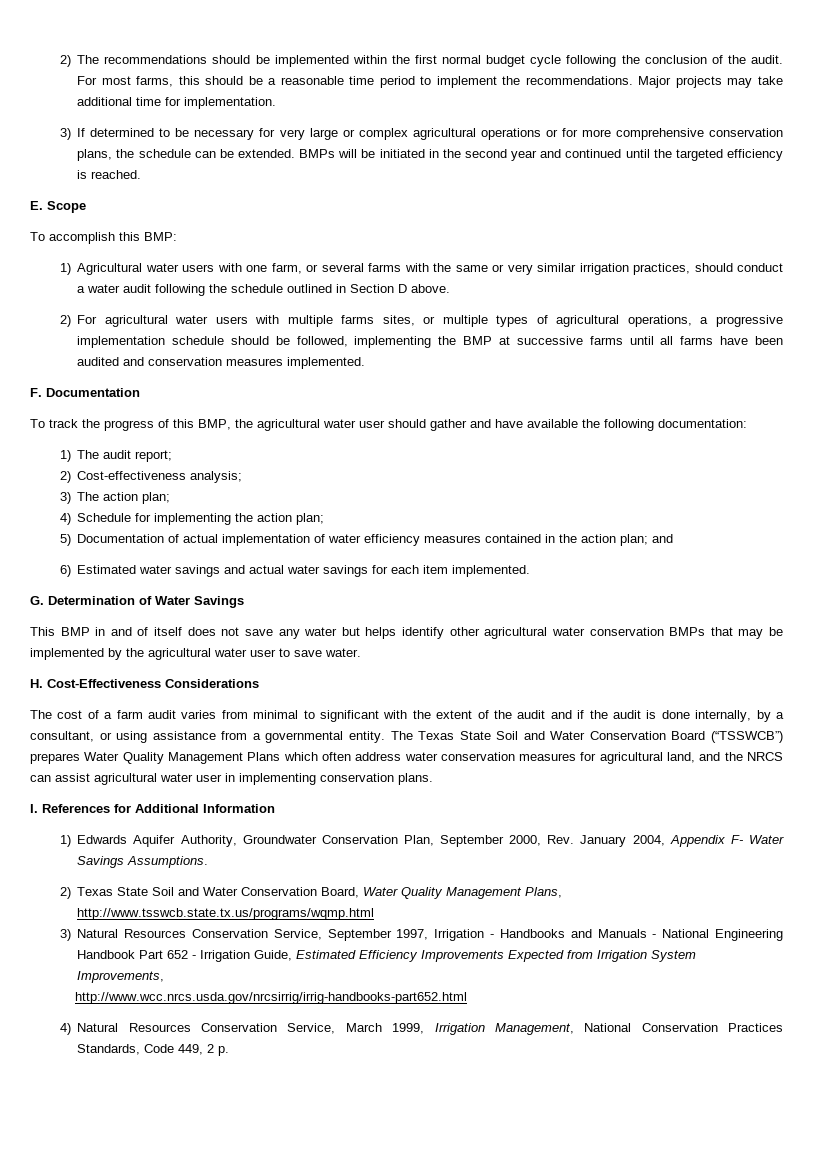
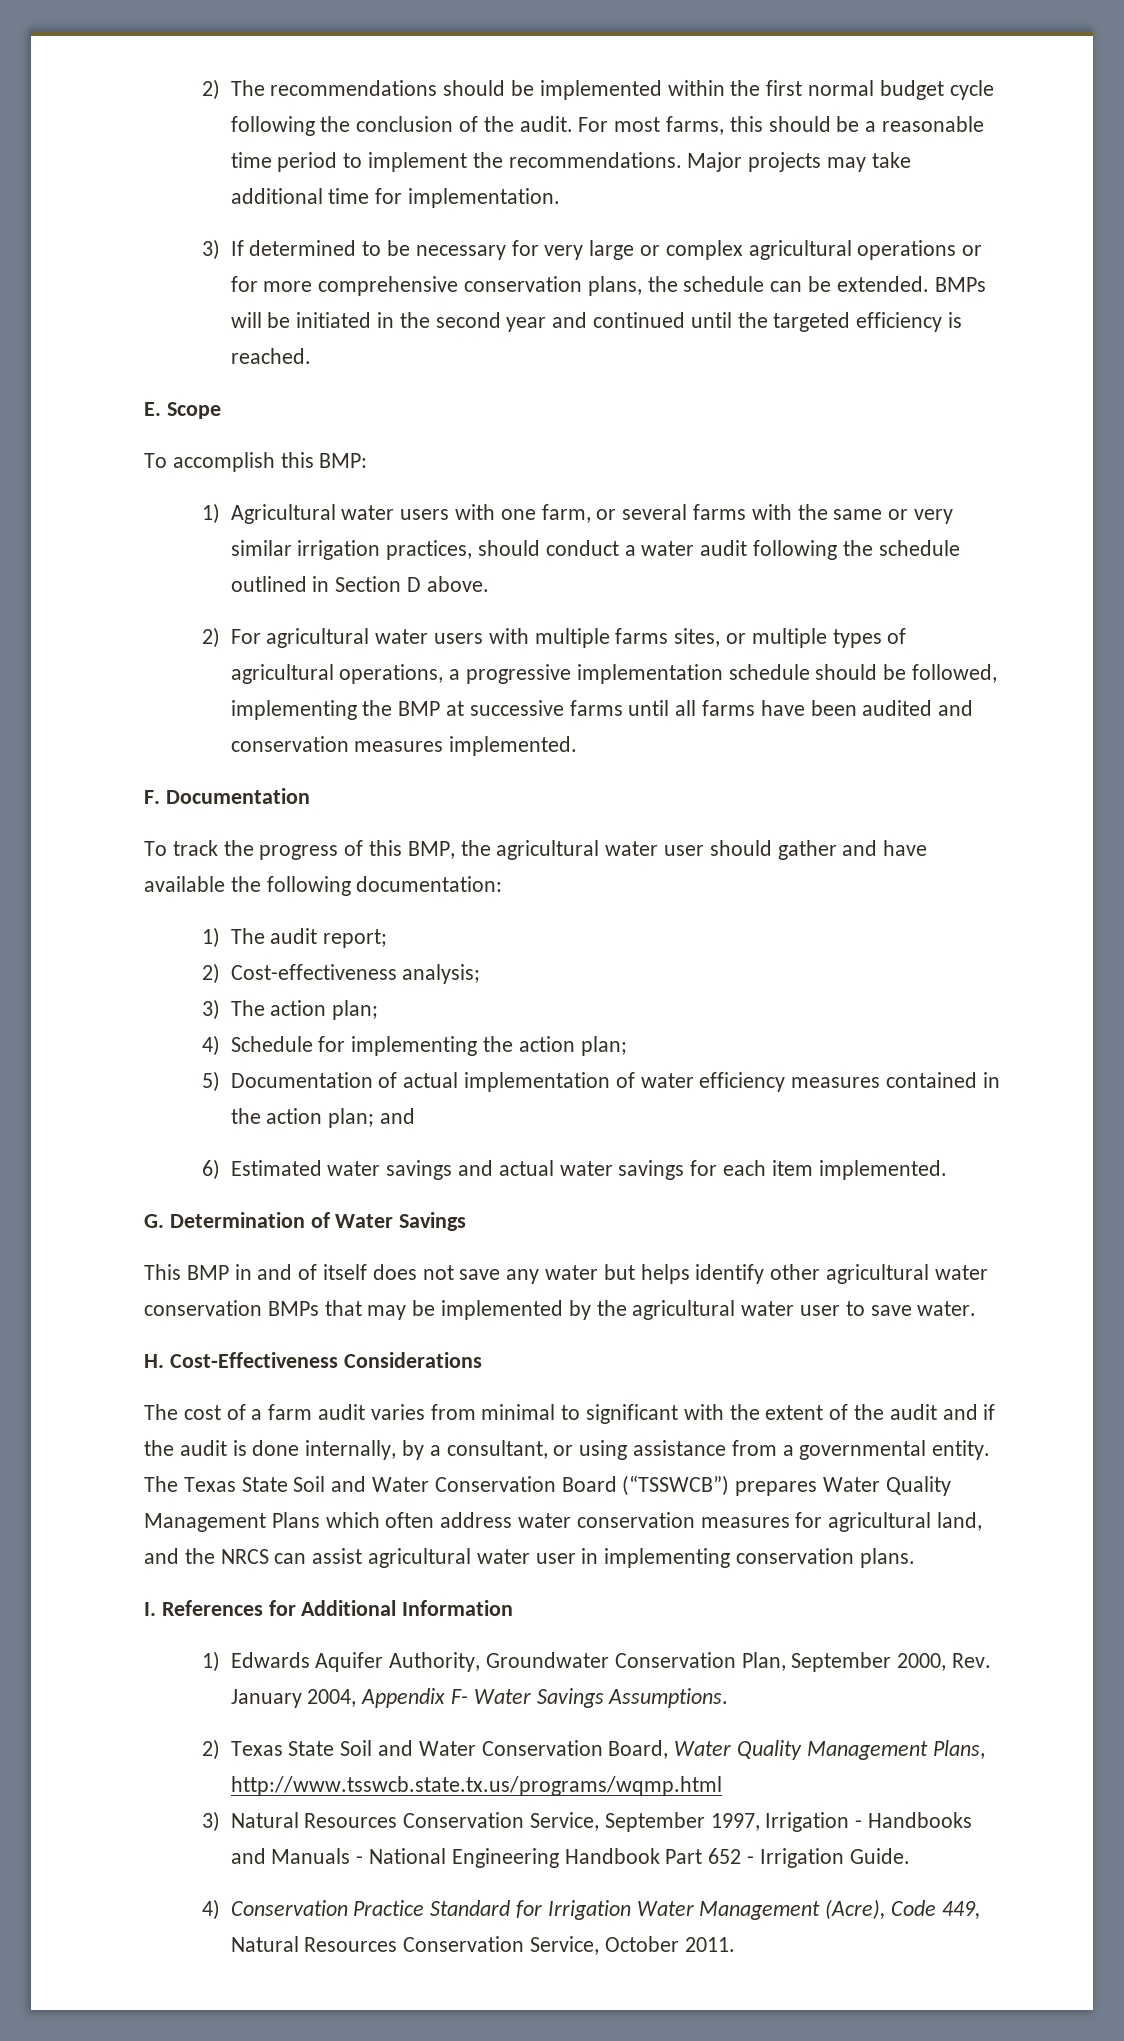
- 3) Natural Resources Conservation Service, September 1997, Irrigation - Handbooks and Manuals - National Engineering Handbook Part 652 - Irrigation Guide, Estimated Efficiency Improvements Expected from Irrigation System Improvements,
- http://www.wcc.nrcs.usda.gov/nrcsirrig/irrig-handbooks-part652.html
- 4) Natural Resources Conservation Service, March 1999, Irrigation Management, National Conservation Practices Standards, Code 449, 2 p.
+ 3) Natural Resources Conservation Service, September 1997, Irrigation - Handbooks and Manuals - National Engineering Handbook Part 652 - Irrigation Guide.
+ 4) Conservation Practice Standard for Irrigation Water Management (Acre), Code 449, Natural Resources Conservation Service, October 2011.

